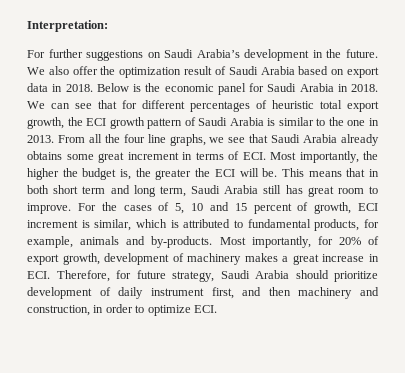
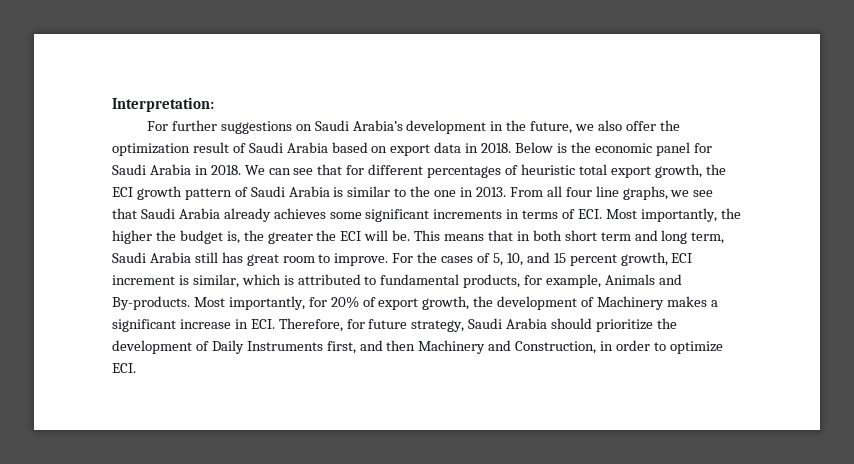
- For further suggestions on Saudi Arabia’s development in the future. We also offer the optimization result of Saudi Arabia based on export data in 2018.
+ For further suggestions on Saudi Arabia’s development in the future, we also offer the optimization result of Saudi Arabia based on export data in 2018.
- From all the four line graphs, we see that Saudi Arabia already obtains some great increment in terms of ECI. Most importantly, the higher the budget is, the greater the ECI will be.
+ From all four line graphs, we see that Saudi Arabia already achieves some significant increments in terms of ECI. Most importantly, the higher the budget is, the greater the ECI will be.
- For the cases of 5, 10 and 15 percent of growth, ECI increment is similar, which is attributed to fundamental products, for example, animals and by-products.
+ For the cases of 5, 10, and 15 percent growth, ECI increment is similar, which is attributed to fundamental products, for example, Animals and By-products.
- Most importantly, for 20% of export growth, development of machinery makes a great increase in ECI. Therefore, for future strategy, Saudi Arabia should prioritize development of daily instrument first, and then machinery and construction, in order to optimize ECI.
+ Most importantly, for 20% of export growth, the development of Machinery makes a significant increase in ECI. Therefore, for future strategy, Saudi Arabia should prioritize the development of Daily Instruments first, and then Machinery and Construction, in order to optimize ECI.

